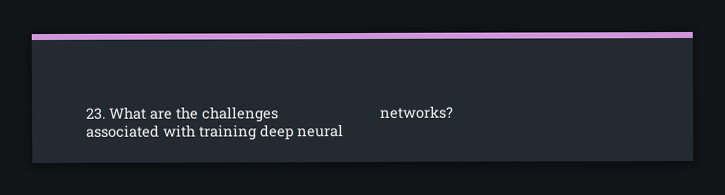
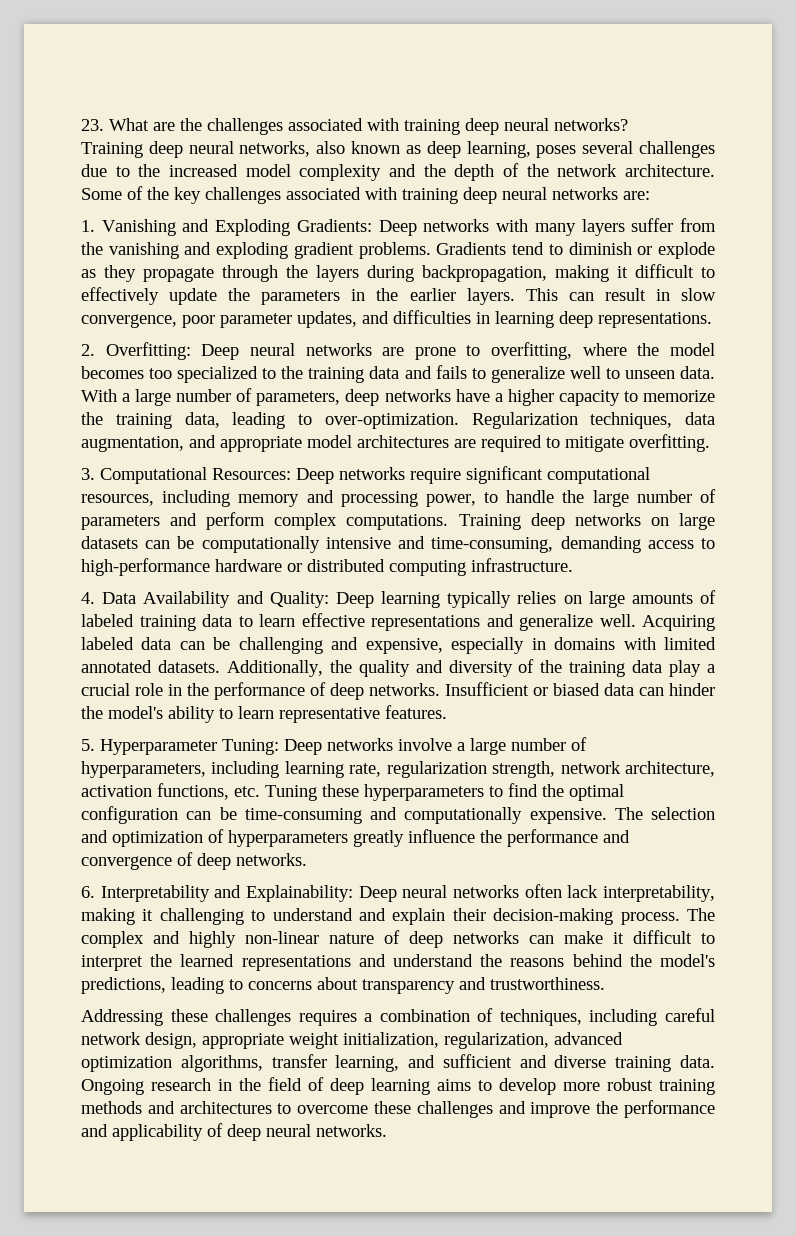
+ Training deep neural networks, also known as deep learning, poses several challenges due to the increased model complexity and the depth of the network architecture. Some of the key challenges associated with training deep neural networks are:
+ 1. Vanishing and Exploding Gradients: Deep networks with many layers suffer from the vanishing and exploding gradient problems. Gradients tend to diminish or explode as they propagate through the layers during backpropagation, making it difficult to effectively update the parameters in the earlier layers. This can result in slow convergence, poor parameter updates, and difficulties in learning deep representations.
+ 2. Overfitting: Deep neural networks are prone to overfitting, where the model becomes too specialized to the training data and fails to generalize well to unseen data. With a large number of parameters, deep networks have a higher capacity to memorize the training data, leading to over-optimization. Regularization techniques, data augmentation, and appropriate model architectures are required to mitigate overfitting.
+ 3. Computational Resources: Deep networks require significant computational resources, including memory and processing power, to handle the large number of parameters and perform complex computations. Training deep networks on large datasets can be computationally intensive and time-consuming, demanding access to high-performance hardware or distributed computing infrastructure.
+ 4. Data Availability and Quality: Deep learning typically relies on large amounts of labeled training data to learn effective representations and generalize well. Acquiring labeled data can be challenging and expensive, especially in domains with limited annotated datasets. Additionally, the quality and diversity of the training data play a crucial role in the performance of deep networks. Insufficient or biased data can hinder the model's ability to learn representative features.
+ 5. Hyperparameter Tuning: Deep networks involve a large number of hyperparameters, including learning rate, regularization strength, network architecture, activation functions, etc. Tuning these hyperparameters to find the optimal configuration can be time-consuming and computationally expensive. The selection and optimization of hyperparameters greatly influence the performance and convergence of deep networks.
+ 6. Interpretability and Explainability: Deep neural networks often lack interpretability, making it challenging to understand and explain their decision-making process. The complex and highly non-linear nature of deep networks can make it difficult to interpret the learned representations and understand the reasons behind the model's predictions, leading to concerns about transparency and trustworthiness.
+ Addressing these challenges requires a combination of techniques, including careful network design, appropriate weight initialization, regularization, advanced optimization algorithms, transfer learning, and sufficient and diverse training data. Ongoing research in the field of deep learning aims to develop more robust training methods and architectures to overcome these challenges and improve the performance and applicability of deep neural networks.

